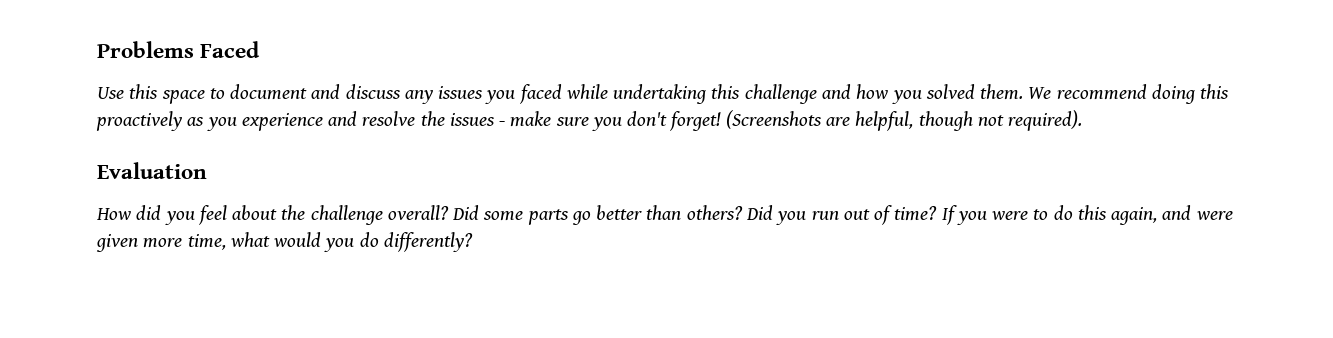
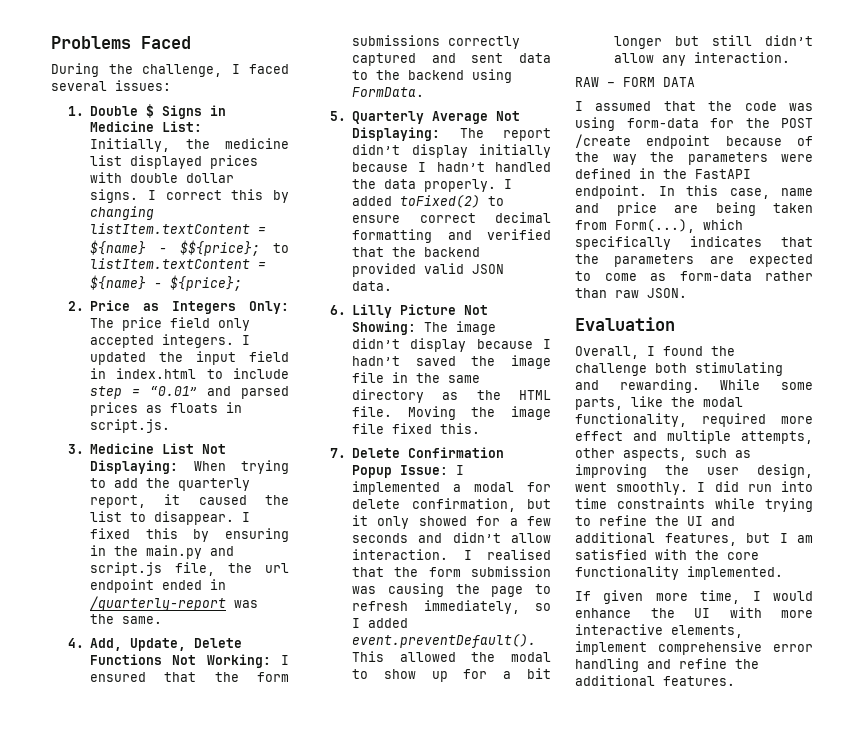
- Use this space to document and discuss any issues you faced while undertaking this challenge and how you solved them. We recommend doing this proactively as you experience and resolve the issues - make sure you don't forget! (Screenshots are helpful, though not required).
+ During the challenge, I faced several issues:
+ 1. Double $ Signs in Medicine List: Initially, the medicine list displayed prices with double dollar signs. I correct this by changing listItem.textContent = ${name} - $${price}; to listItem.textContent = ${name} - ${price};
+ 2. Price as Integers Only: The price field only accepted integers. I updated the input field in index.html to include step = “0.01” and parsed prices as floats in script.js.
+ 3. Medicine List Not Displaying: When trying to add the quarterly report, it caused the list to disappear. I fixed this by ensuring in the main.py and script.js file, the url endpoint ended in /quarterly-report was the same.
+ 4. Add, Update, Delete Functions Not Working: I ensured that the form submissions correctly captured and sent data to the backend using FormData.
+ 5. Quarterly Average Not Displaying: The report didn’t display initially because I hadn’t handled the data properly. I added toFixed(2) to ensure correct decimal formatting and verified that the backend provided valid JSON data.
+ 6. Lilly Picture Not Showing: The image didn’t display because I hadn’t saved the image file in the same directory as the HTML file. Moving the image file fixed this.
+ 7. Delete Confirmation Popup Issue: I implemented a modal for delete confirmation, but it only showed for a few seconds and didn’t allow interaction. I realised that the form submission was causing the page to refresh immediately, so I added event.preventDefault(). This allowed the modal to show up for a bit longer but still didn’t allow any interaction.
+ RAW – FORM DATA
+ I assumed that the code was using form-data for the POST /create endpoint because of the way the parameters were defined in the FastAPI endpoint. In this case, name and price are being taken from Form(...), which specifically indicates that the parameters are expected to come as form-data rather than raw JSON.
  Evaluation
- How did you feel about the challenge overall? Did some parts go better than others? Did you run out of time? If you were to do this again, and were given more time, what would you do differently?
+ Overall, I found the challenge both stimulating and rewarding. While some parts, like the modal functionality, required more effect and multiple attempts, other aspects, such as improving the user design, went smoothly. I did run into time constraints while trying to refine the UI and additional features, but I am satisfied with the core functionality implemented.
+ If given more time, I would enhance the UI with more interactive elements, implement comprehensive error handling and refine the additional features.

